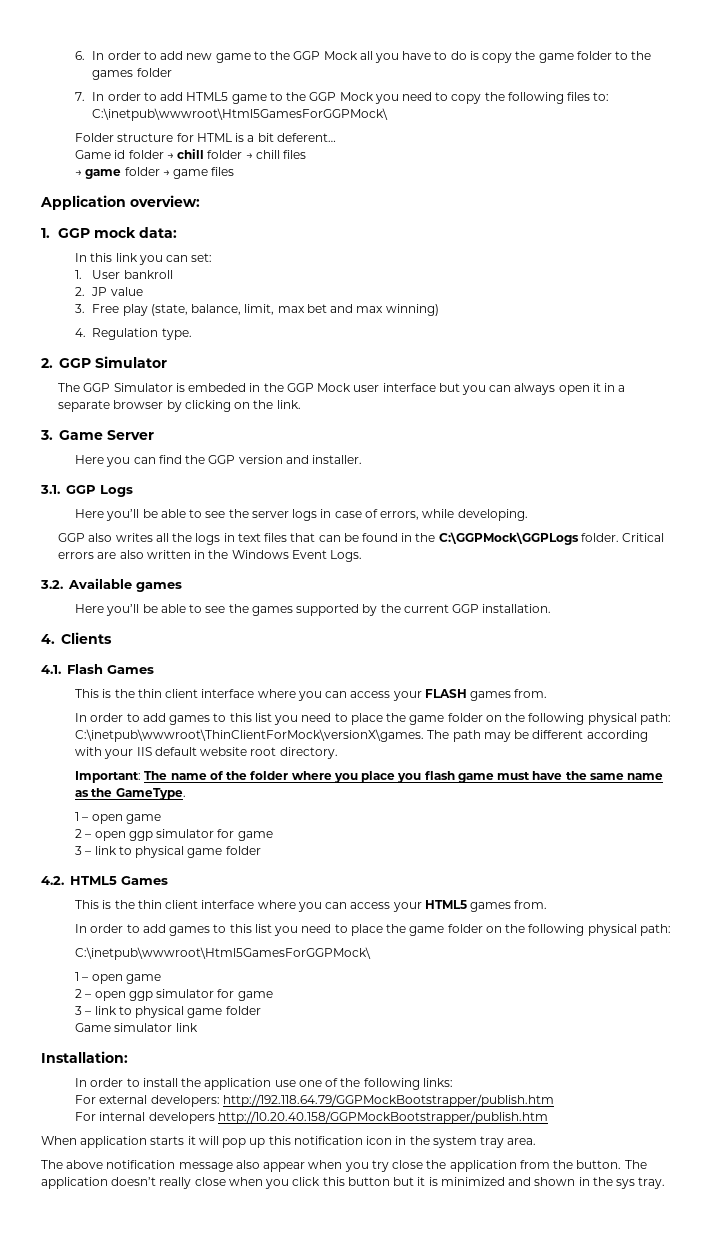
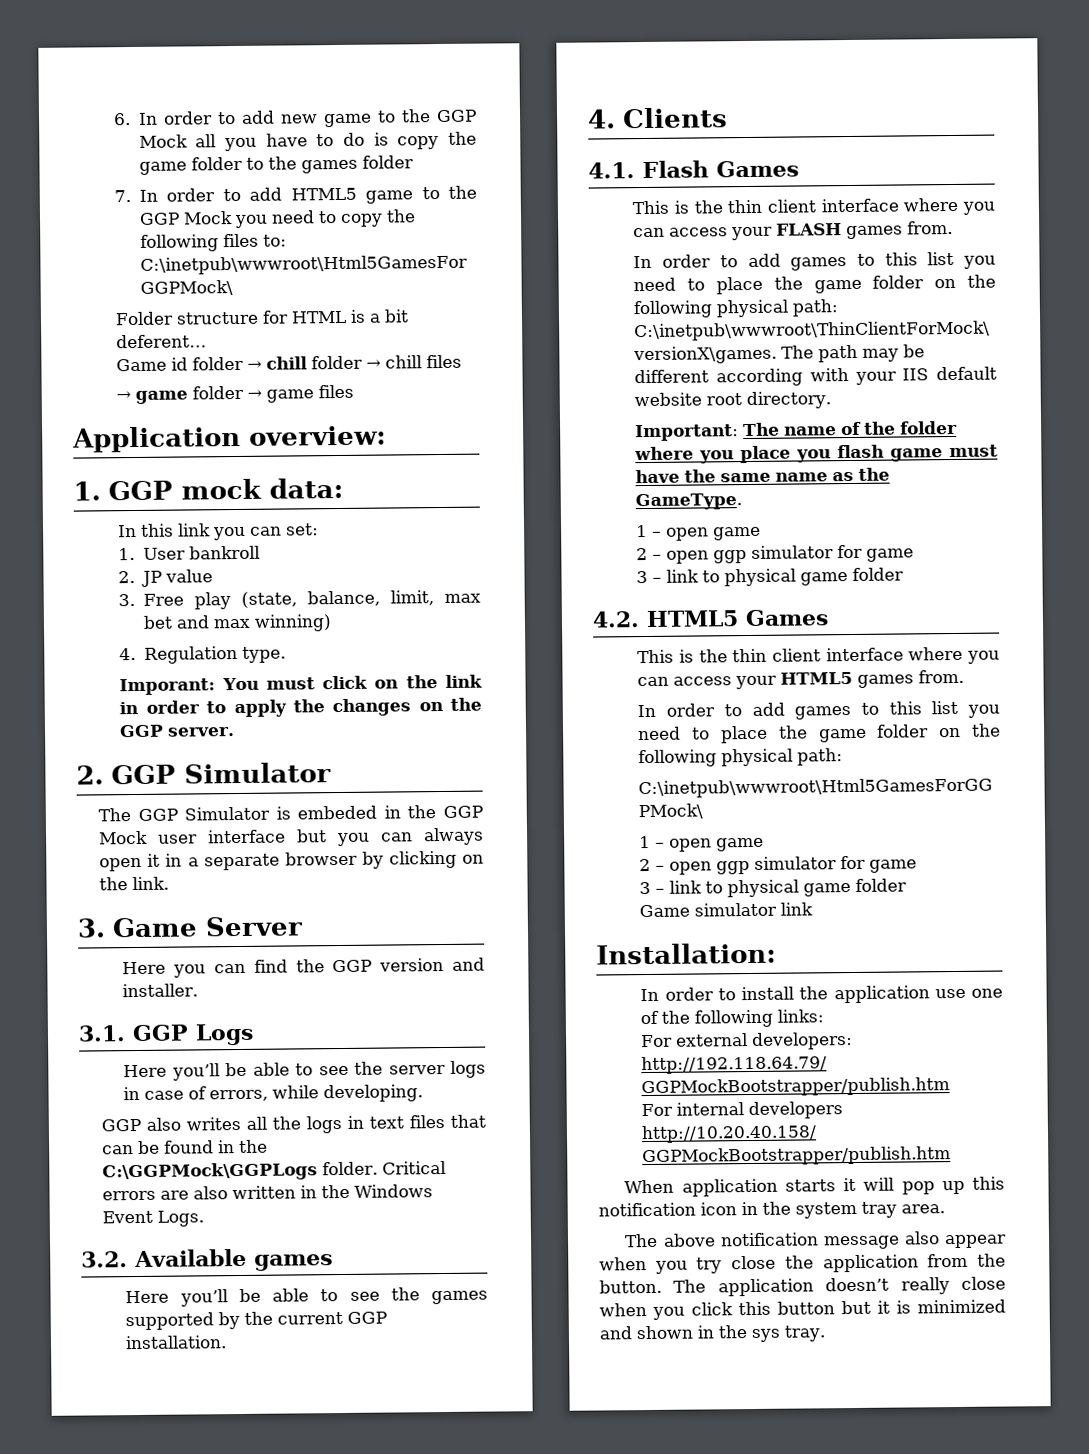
+ Imporant: You must click on the link in order to apply the changes on the GGP server.

